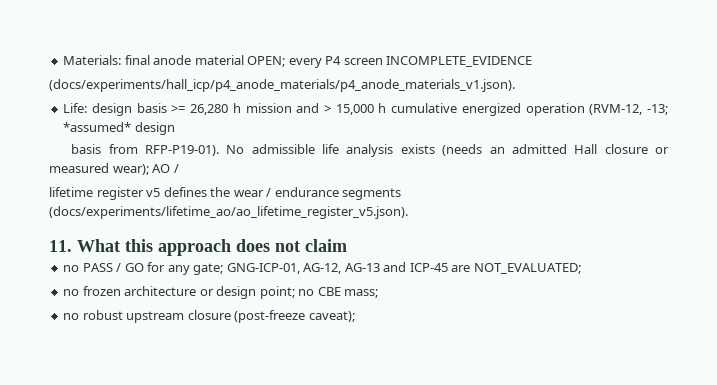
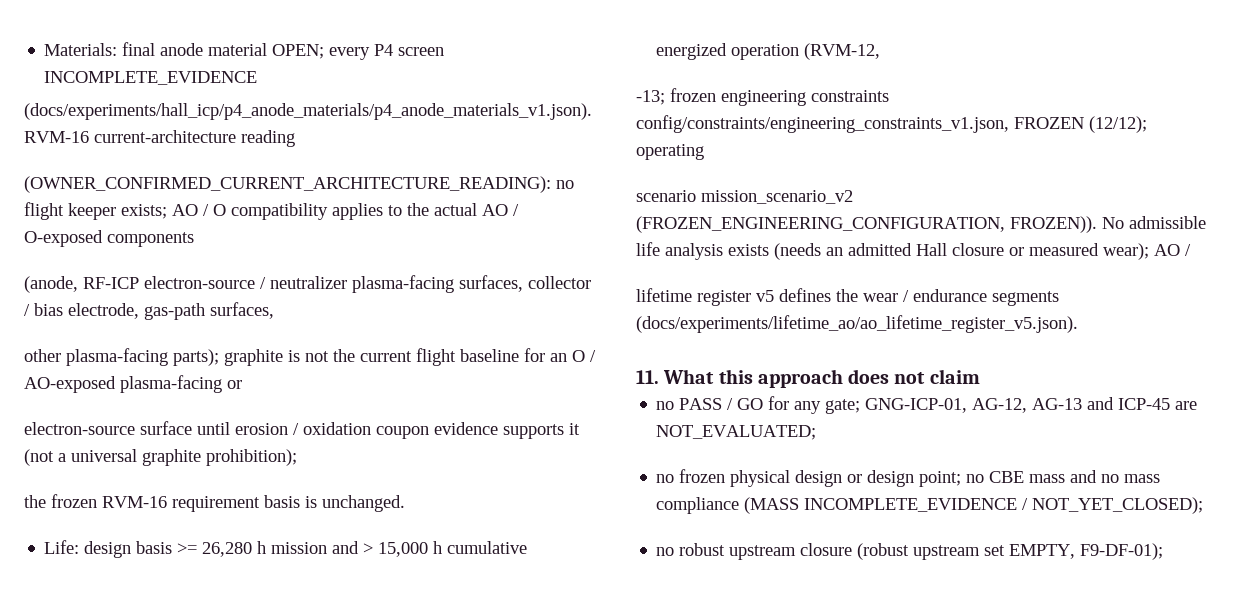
- (docs/experiments/hall_icp/p4_anode_materials/p4_anode_materials_v1.json).
+ (docs/experiments/hall_icp/p4_anode_materials/p4_anode_materials_v1.json). RVM-16 current-architecture reading
+ (OWNER_CONFIRMED_CURRENT_ARCHITECTURE_READING): no flight keeper exists; AO / O compatibility applies to the actual AO / O-exposed components
+ (anode, RF-ICP electron-source / neutralizer plasma-facing surfaces, collector / bias electrode, gas-path surfaces,
+ other plasma-facing parts); graphite is not the current flight baseline for an O / AO-exposed plasma-facing or
+ electron-source surface until erosion / oxidation coupon evidence supports it (not a universal graphite prohibition);
+ the frozen RVM-16 requirement basis is unchanged.
- Life: design basis >= 26,280 h mission and > 15,000 h cumulative energized operation (RVM-12, -13; *assumed* design
- basis from RFP-P19-01).
+ Life: design basis >= 26,280 h mission and > 15,000 h cumulative energized operation (RVM-12,
+ -13; frozen engineering constraints config/constraints/engineering_constraints_v1.json, FROZEN (12/12); operating
+ scenario mission_scenario_v2 (FROZEN_ENGINEERING_CONFIGURATION, FROZEN)).
- no frozen architecture or design point; no CBE mass;
+ no frozen physical design or design point; no CBE mass and no mass compliance (MASS INCOMPLETE_EVIDENCE / NOT_YET_CLOSED);
- no robust upstream closure (post-freeze caveat);
+ no robust upstream closure (robust upstream set EMPTY, F9-DF-01);

